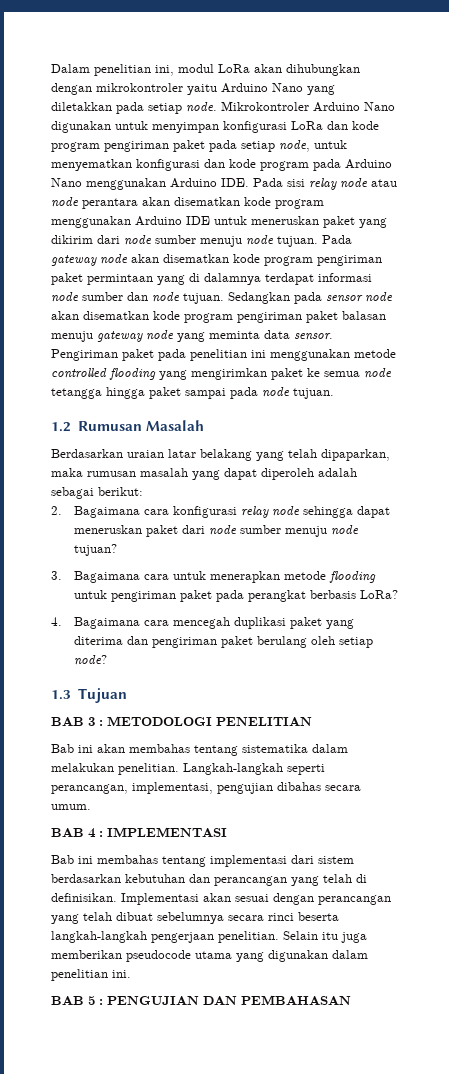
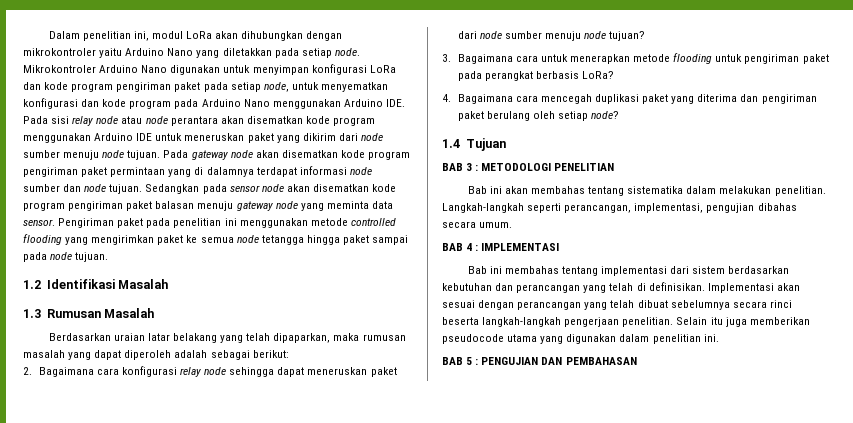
- 1.2 Rumusan Masalah
+ 1.2 Identifikasi Masalah
+ 1.3 Rumusan Masalah
- 1.3 Tujuan
+ 1.4 Tujuan

